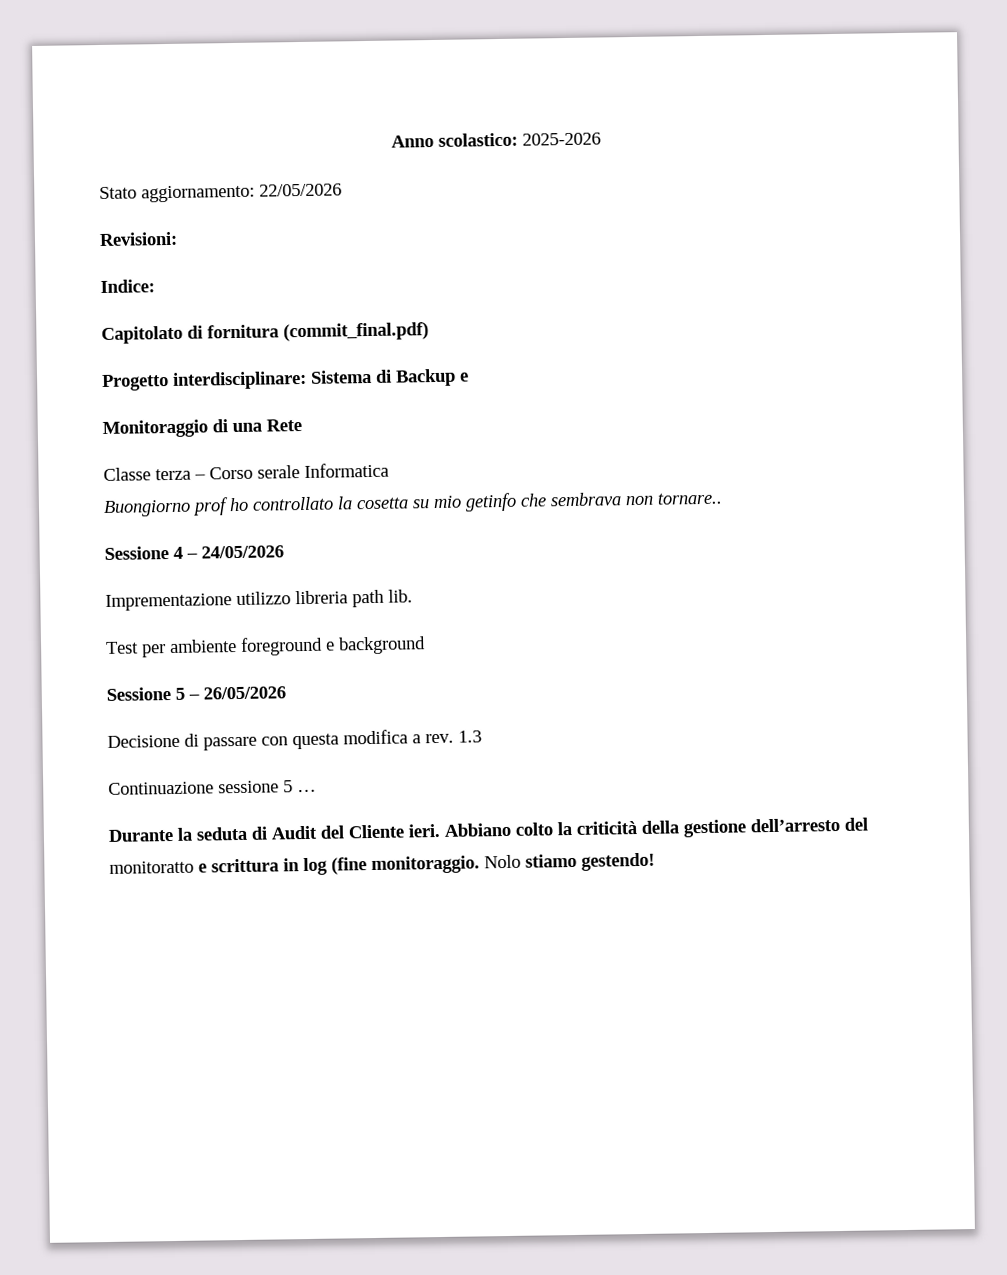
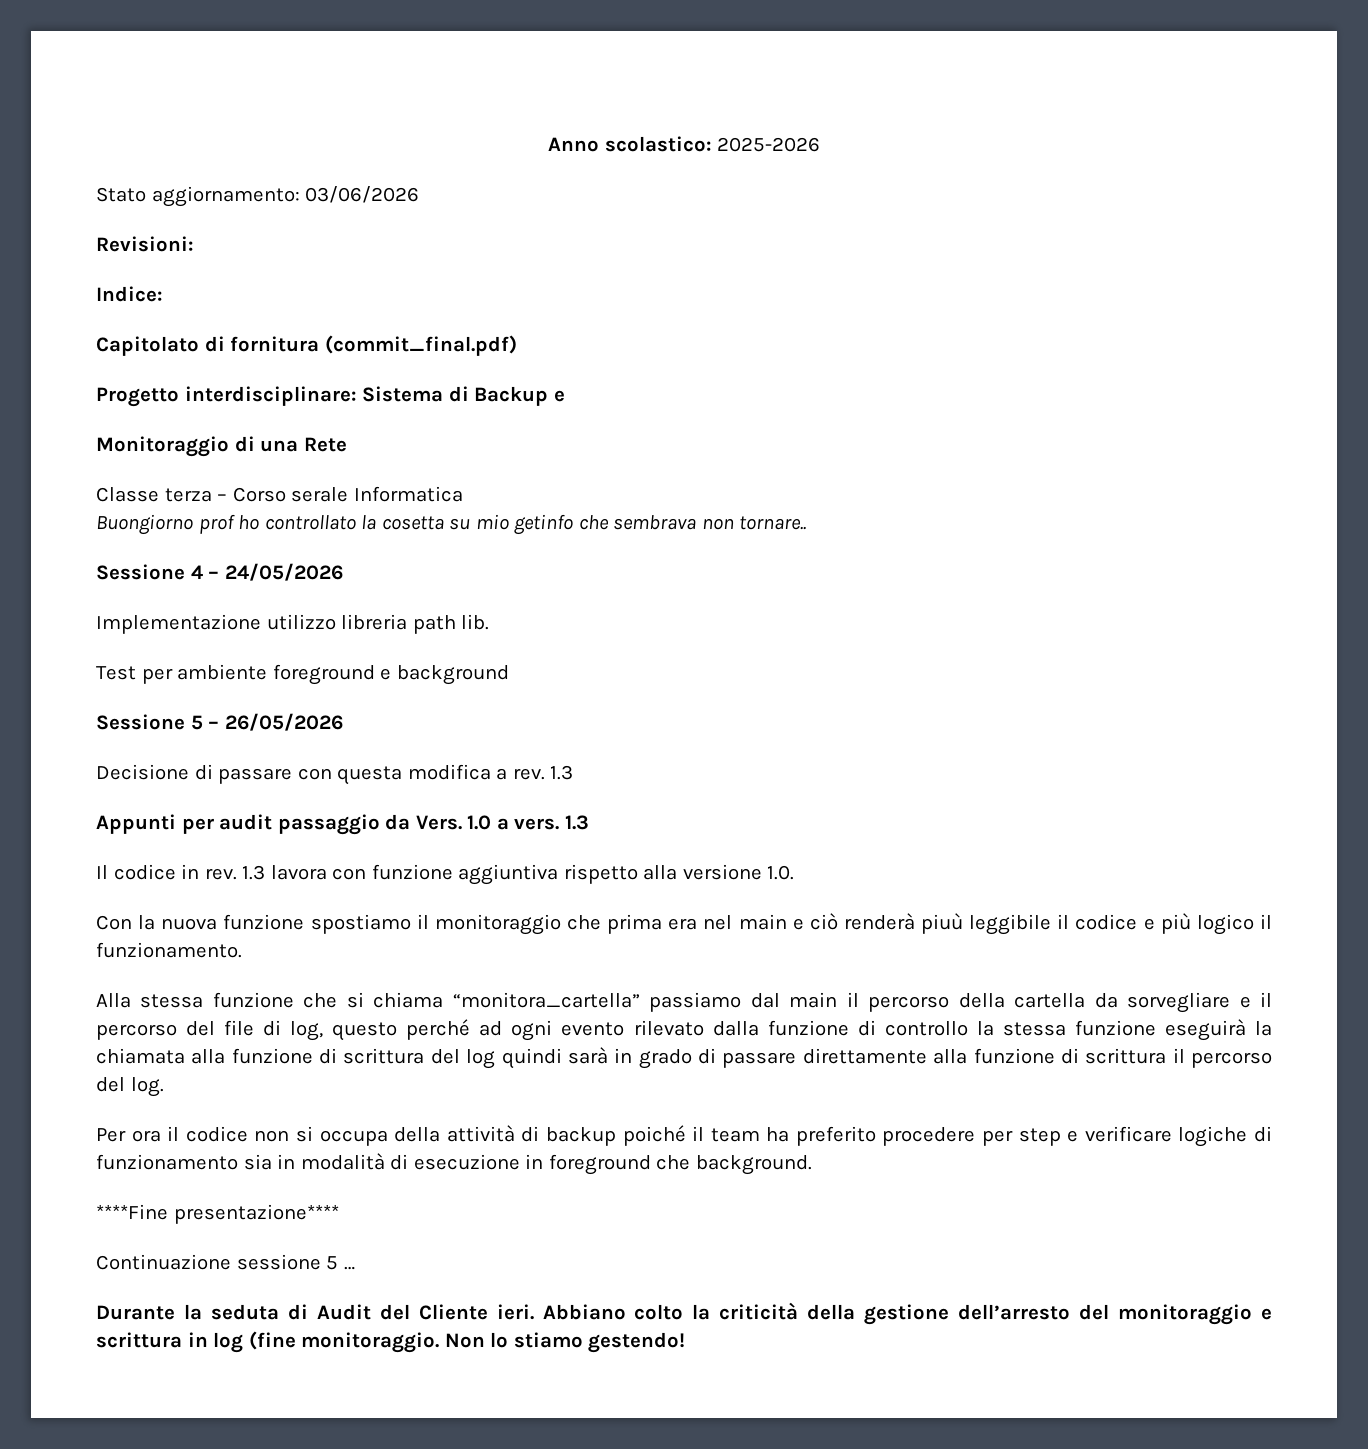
- Stato aggiornamento: 22/05/2026
+ Stato aggiornamento: 03/06/2026
- Imprementazione utilizzo libreria path lib.
+ Implementazione utilizzo libreria path lib.
+ Appunti per audit passaggio da Vers. 1.0 a vers. 1.3
+ Il codice in rev. 1.3 lavora con funzione aggiuntiva rispetto alla versione 1.0.
+ Con la nuova funzione spostiamo il monitoraggio che prima era nel main e ciò renderà piuù leggibile il codice e più logico il funzionamento.
+ Alla stessa funzione che si chiama “monitora_cartella” passiamo dal main il percorso della cartella da sorvegliare e il percorso del file di log, questo perché ad ogni evento rilevato dalla funzione di controllo la stessa funzione eseguirà la chiamata alla funzione di scrittura del log quindi sarà in grado di passare direttamente alla funzione di scrittura il percorso del log.
+ Per ora il codice non si occupa della attività di backup poiché il team ha preferito procedere per step e verificare logiche di funzionamento sia in modalità di esecuzione in foreground che background.
+ ****Fine presentazione****
- Abbiano colto la criticità della gestione dell’arresto del monitoratto e scrittura in log (fine monitoraggio.
+ Abbiano colto la criticità della gestione dell’arresto del monitoraggio e scrittura in log (fine monitoraggio.
- Nolo stiamo gestendo!
+ Non lo stiamo gestendo!

